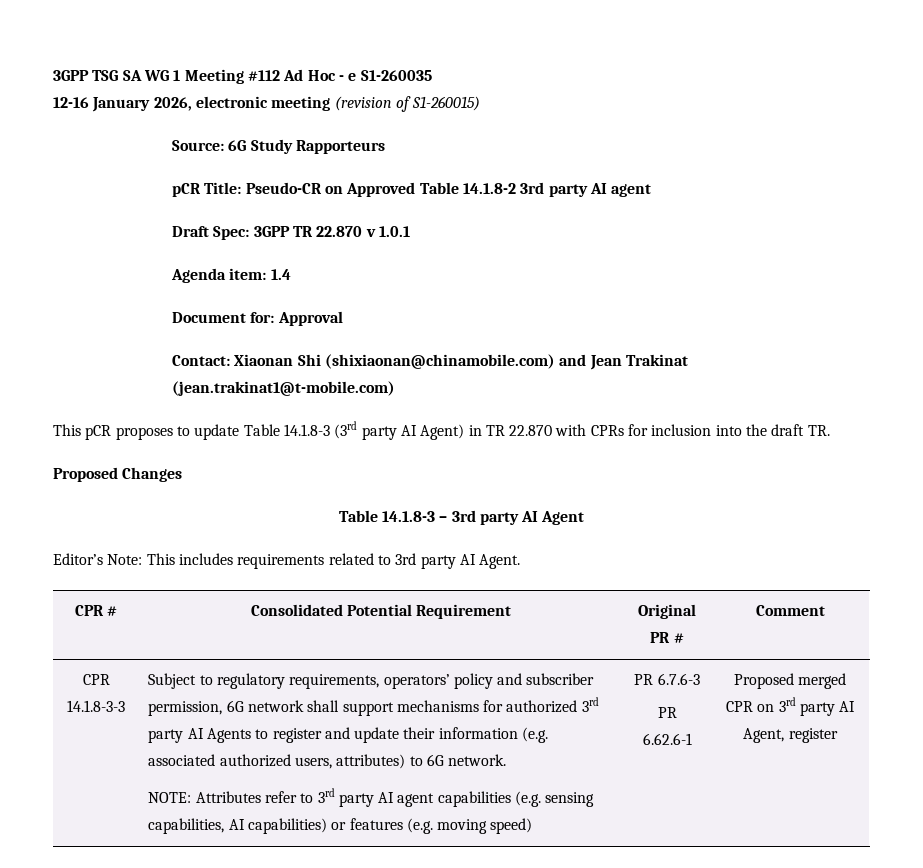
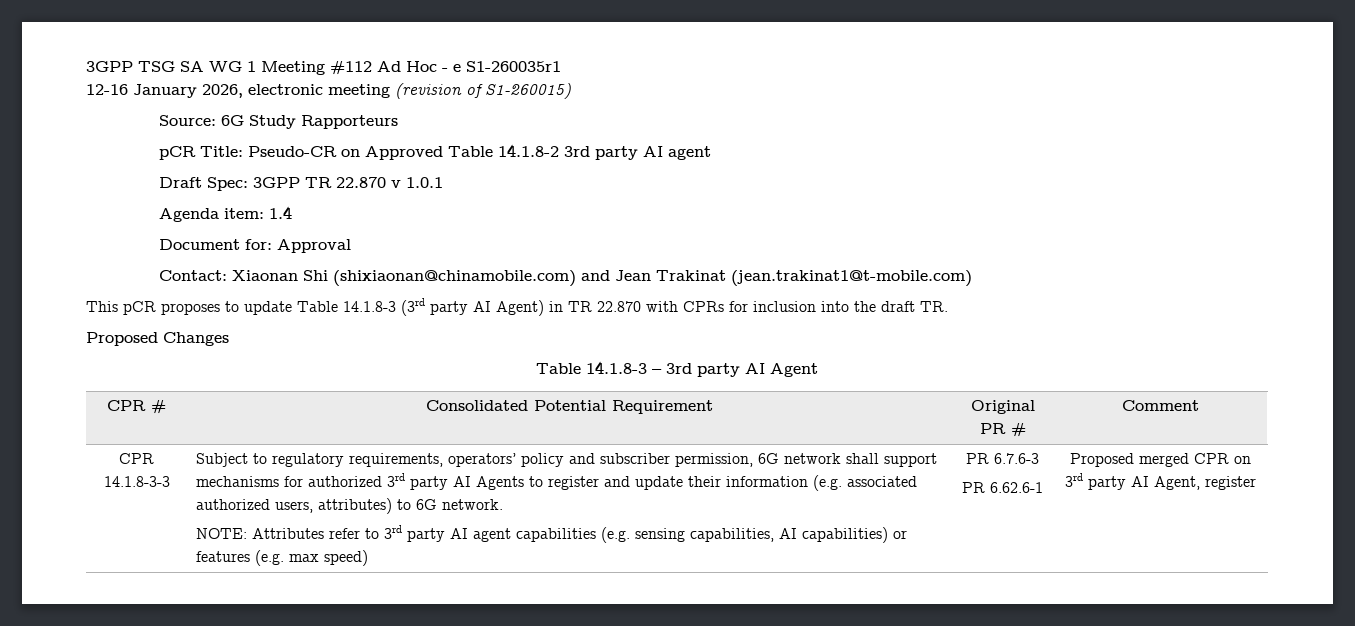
- 3GPP TSG SA WG 1 Meeting #112 Ad Hoc - e S1-260035
+ 3GPP TSG SA WG 1 Meeting #112 Ad Hoc - e S1-260035r1
- Editor’s Note: This includes requirements related to 3rd party AI Agent.
- NOTE: Attributes refer to 3rd party AI agent capabilities (e.g. sensing capabilities, AI capabilities) or features (e.g. moving speed)
+ NOTE: Attributes refer to 3rd party AI agent capabilities (e.g. sensing capabilities, AI capabilities) or features (e.g. max speed)

